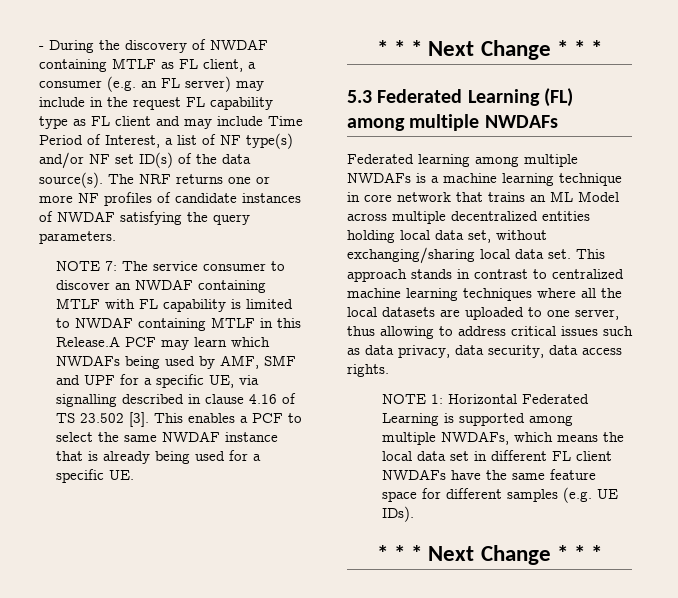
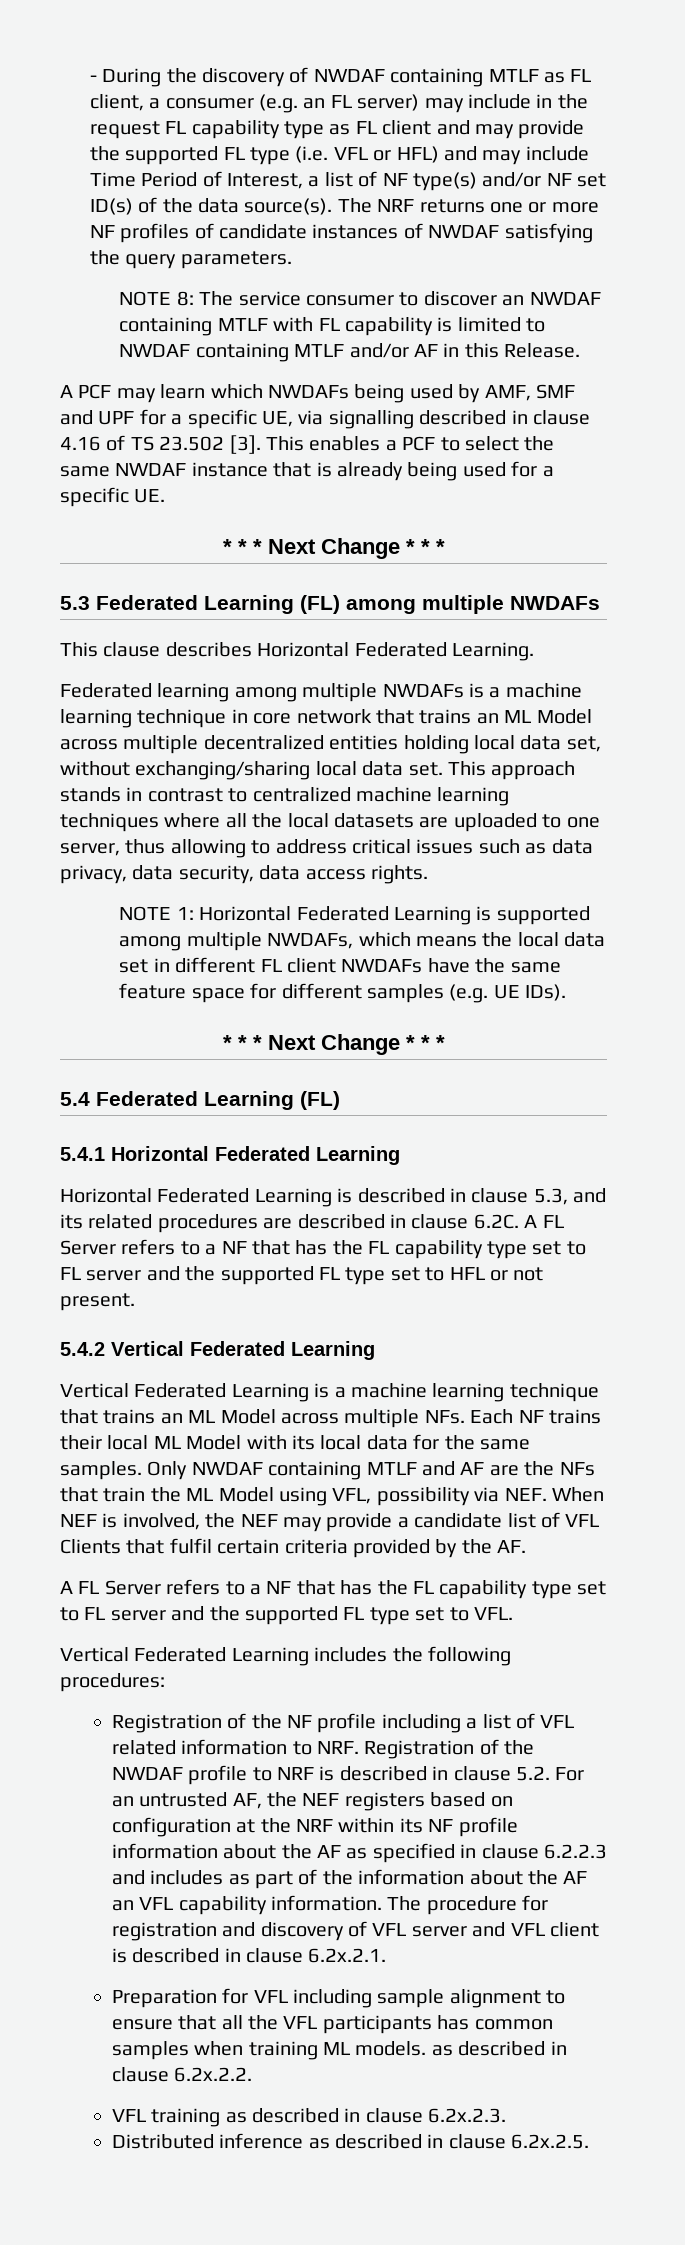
- - During the discovery of NWDAF containing MTLF as FL client, a consumer (e.g. an FL server) may include in the request FL capability type as FL client and may include Time Period of Interest, a list of NF type(s) and/or NF set ID(s) of the data source(s).
+ - During the discovery of NWDAF containing MTLF as FL client, a consumer (e.g. an FL server) may include in the request FL capability type as FL client and may provide the supported FL type (i.e. VFL or HFL) and may include Time Period of Interest, a list of NF type(s) and/or NF set ID(s) of the data source(s).
- NOTE 7: The service consumer to discover an NWDAF containing MTLF with FL capability is limited to NWDAF containing MTLF in this Release.A PCF may learn which NWDAFs being used by AMF, SMF and UPF for a specific UE, via signalling described in clause 4.16 of TS 23.502 [3].
+ NOTE 8: The service consumer to discover an NWDAF containing MTLF with FL capability is limited to NWDAF containing MTLF and/or AF in this Release.
+ A PCF may learn which NWDAFs being used by AMF, SMF and UPF for a specific UE, via signalling described in clause 4.16 of TS 23.502 [3].
+ This clause describes Horizontal Federated Learning.
+ 5.4 Federated Learning (FL)
+ 5.4.1 Horizontal Federated Learning
+ Horizontal Federated Learning is described in clause 5.3, and its related procedures are described in clause 6.2C. A FL Server refers to a NF that has the FL capability type set to FL server and the supported FL type set to HFL or not present.
+ 5.4.2 Vertical Federated Learning
+ Vertical Federated Learning is a machine learning technique that trains an ML Model across multiple NFs. Each NF trains their local ML Model with its local data for the same samples. Only NWDAF containing MTLF and AF are the NFs that train the ML Model using VFL, possibility via NEF. When NEF is involved, the NEF may provide a candidate list of VFL Clients that fulfil certain criteria provided by the AF.
+ A FL Server refers to a NF that has the FL capability type set to FL server and the supported FL type set to VFL.
+ Vertical Federated Learning includes the following procedures:
+ Registration of the NF profile including a list of VFL related information to NRF. Registration of the NWDAF profile to NRF is described in clause 5.2. For an untrusted AF, the NEF registers based on configuration at the NRF within its NF profile information about the AF as specified in clause 6.2.2.3 and includes as part of the information about the AF an VFL capability information. The procedure for registration and discovery of VFL server and VFL client is described in clause 6.2x.2.1.
+ Preparation for VFL including sample alignment to ensure that all the VFL participants has common samples when training ML models. as described in clause 6.2x.2.2.
+ VFL training as described in clause 6.2x.2.3.
+ Distributed inference as described in clause 6.2x.2.5.

